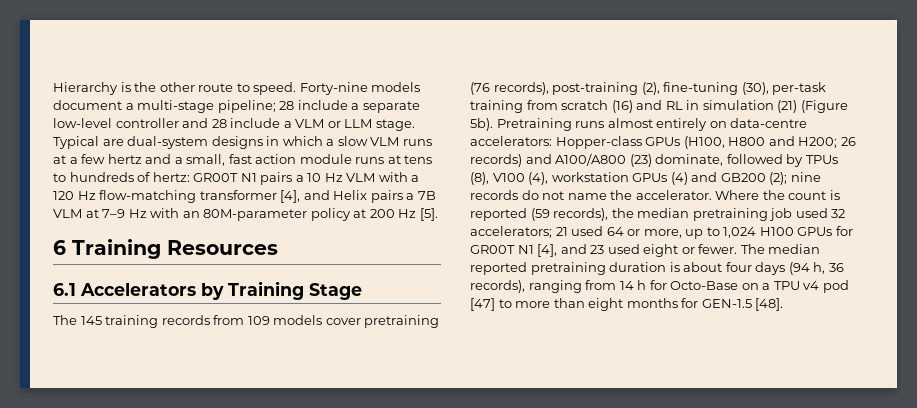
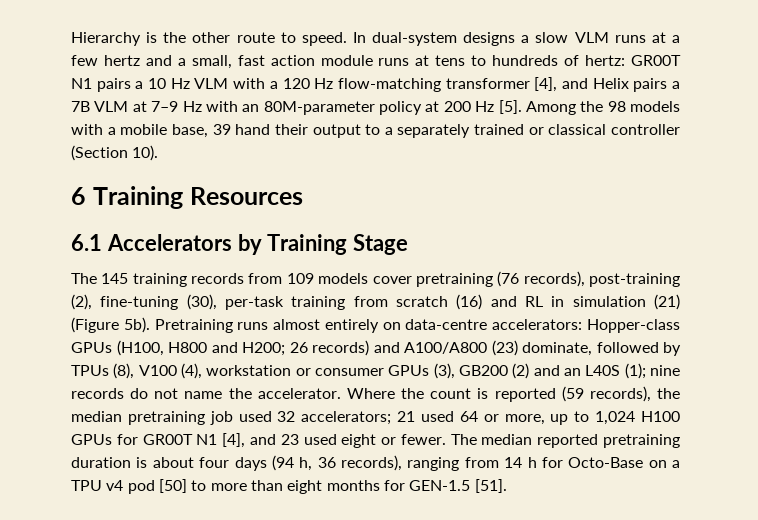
- Forty-nine models document a multi-stage pipeline; 28 include a separate low-level controller and 28 include a VLM or LLM stage. Typical are dual-system designs in which a slow VLM runs at a few hertz and a small, fast action module runs at tens to hundreds of hertz: GR00T N1 pairs a 10 Hz VLM with a 120 Hz flow-matching transformer [4], and Helix pairs a 7B VLM at 7–9 Hz with an 80M-parameter policy at 200 Hz [5].
+ In dual-system designs a slow VLM runs at a few hertz and a small, fast action module runs at tens to hundreds of hertz: GR00T N1 pairs a 10 Hz VLM with a 120 Hz flow-matching transformer [4], and Helix pairs a 7B VLM at 7–9 Hz with an 80M-parameter policy at 200 Hz [5]. Among the 98 models with a mobile base, 39 hand their output to a separately trained or classical controller (Section 10).
- Pretraining runs almost entirely on data-centre accelerators: Hopper-class GPUs (H100, H800 and H200; 26 records) and A100/A800 (23) dominate, followed by TPUs (8), V100 (4), workstation GPUs (4) and GB200 (2); nine records do not name the accelerator.
+ Pretraining runs almost entirely on data-centre accelerators: Hopper-class GPUs (H100, H800 and H200; 26 records) and A100/A800 (23) dominate, followed by TPUs (8), V100 (4), workstation or consumer GPUs (3), GB200 (2) and an L40S (1); nine records do not name the accelerator.
- The median reported pretraining duration is about four days (94 h, 36 records), ranging from 14 h for Octo-Base on a TPU v4 pod [47] to more than eight months for GEN-1.5 [48].
+ The median reported pretraining duration is about four days (94 h, 36 records), ranging from 14 h for Octo-Base on a TPU v4 pod [50] to more than eight months for GEN-1.5 [51].

